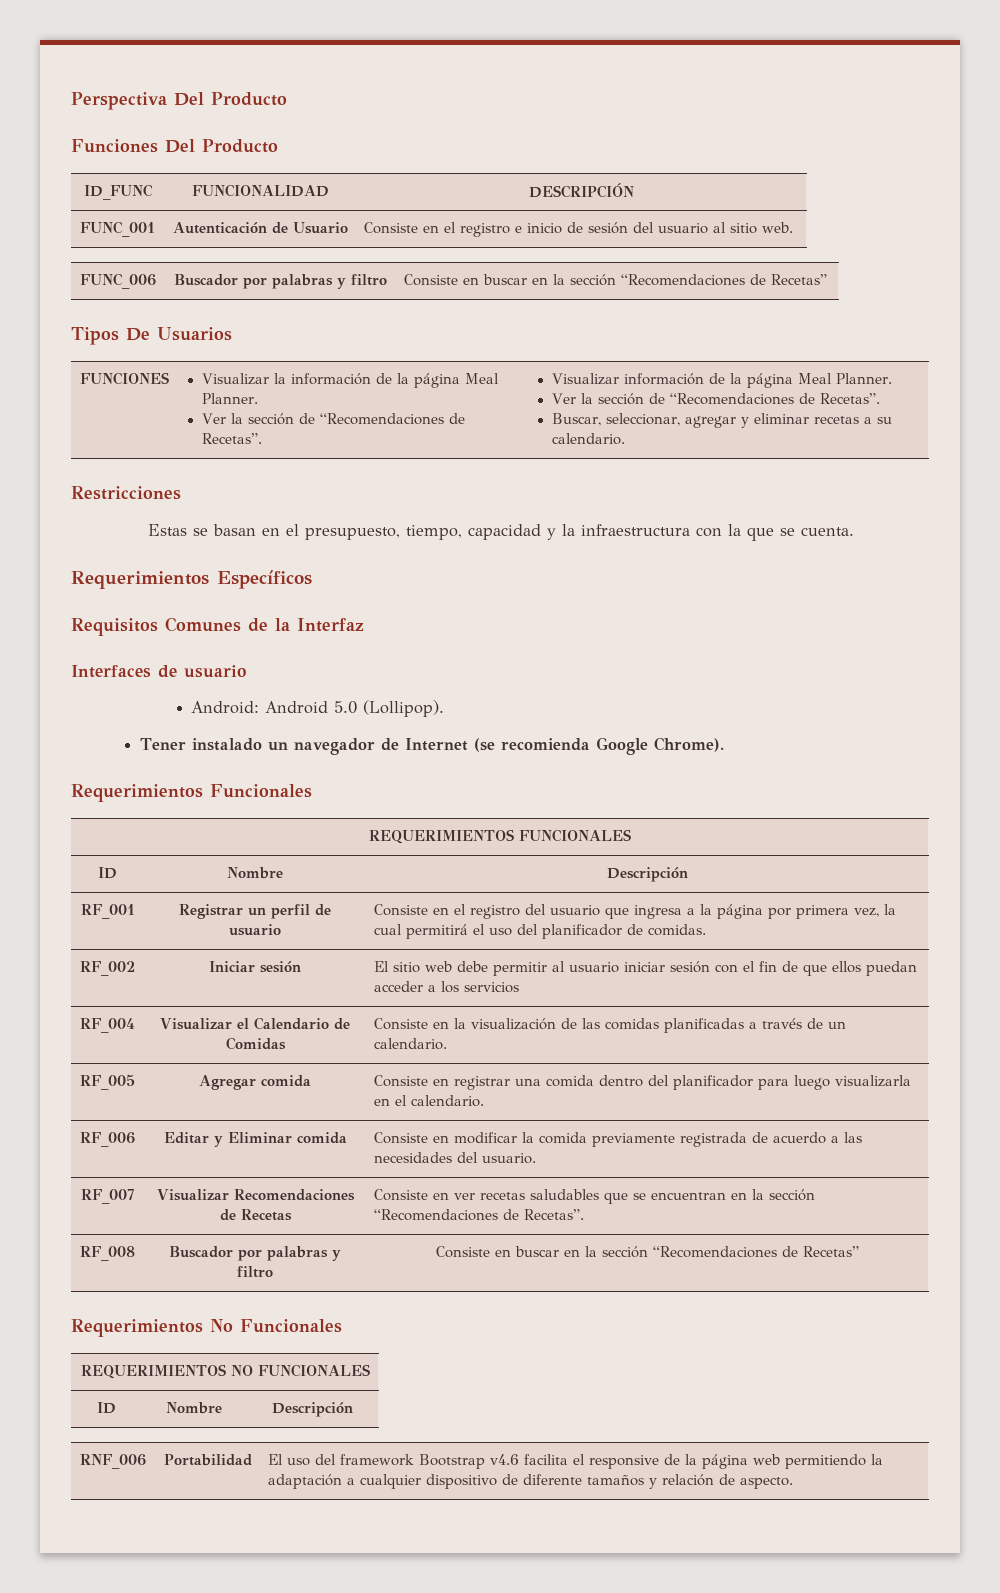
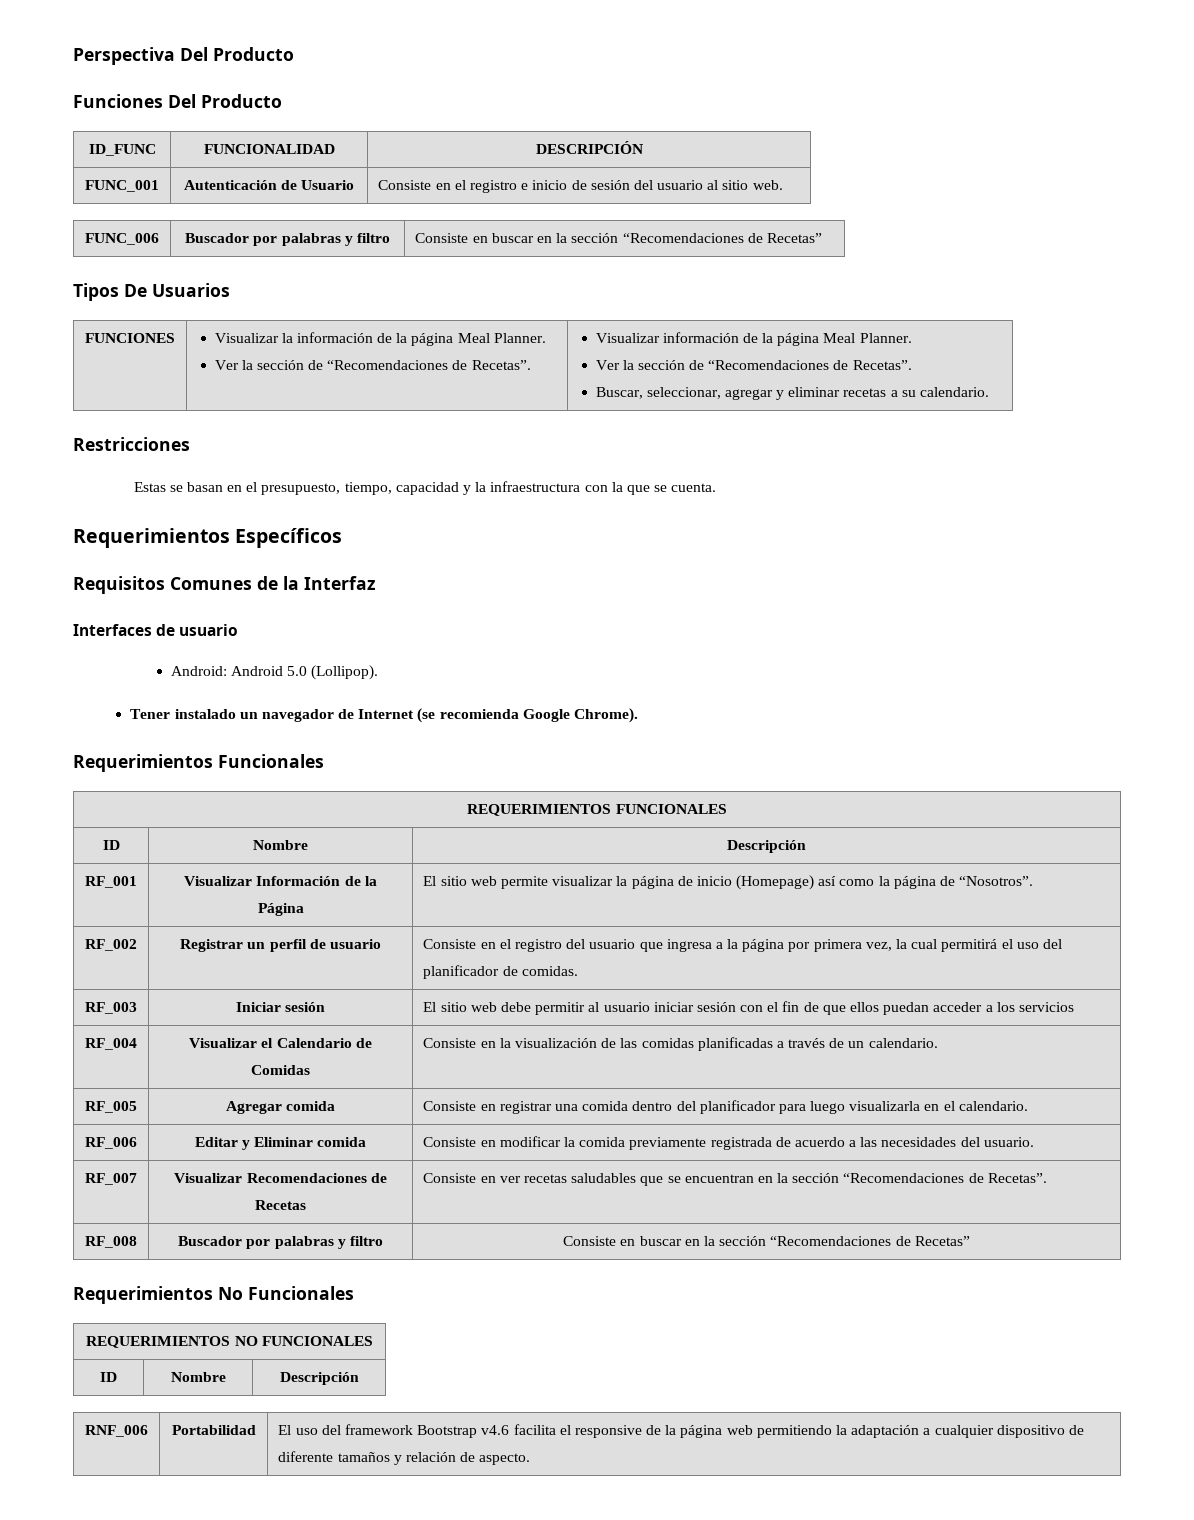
- RF_001 | Registrar un perfil de usuario | Consiste en el registro del usuario que ingresa a la página por primera vez, la cual permitirá el uso del planificador de comidas.
+ RF_001 | Visualizar Información de la Página | El sitio web permite visualizar la página de inicio (Homepage) así como la página de “Nosotros”.
+ RF_002 | Registrar un perfil de usuario | Consiste en el registro del usuario que ingresa a la página por primera vez, la cual permitirá el uso del planificador de comidas.
- RF_002 | Iniciar sesión | El sitio web debe permitir al usuario iniciar sesión con el fin de que ellos puedan acceder a los servicios
+ RF_003 | Iniciar sesión | El sitio web debe permitir al usuario iniciar sesión con el fin de que ellos puedan acceder a los servicios

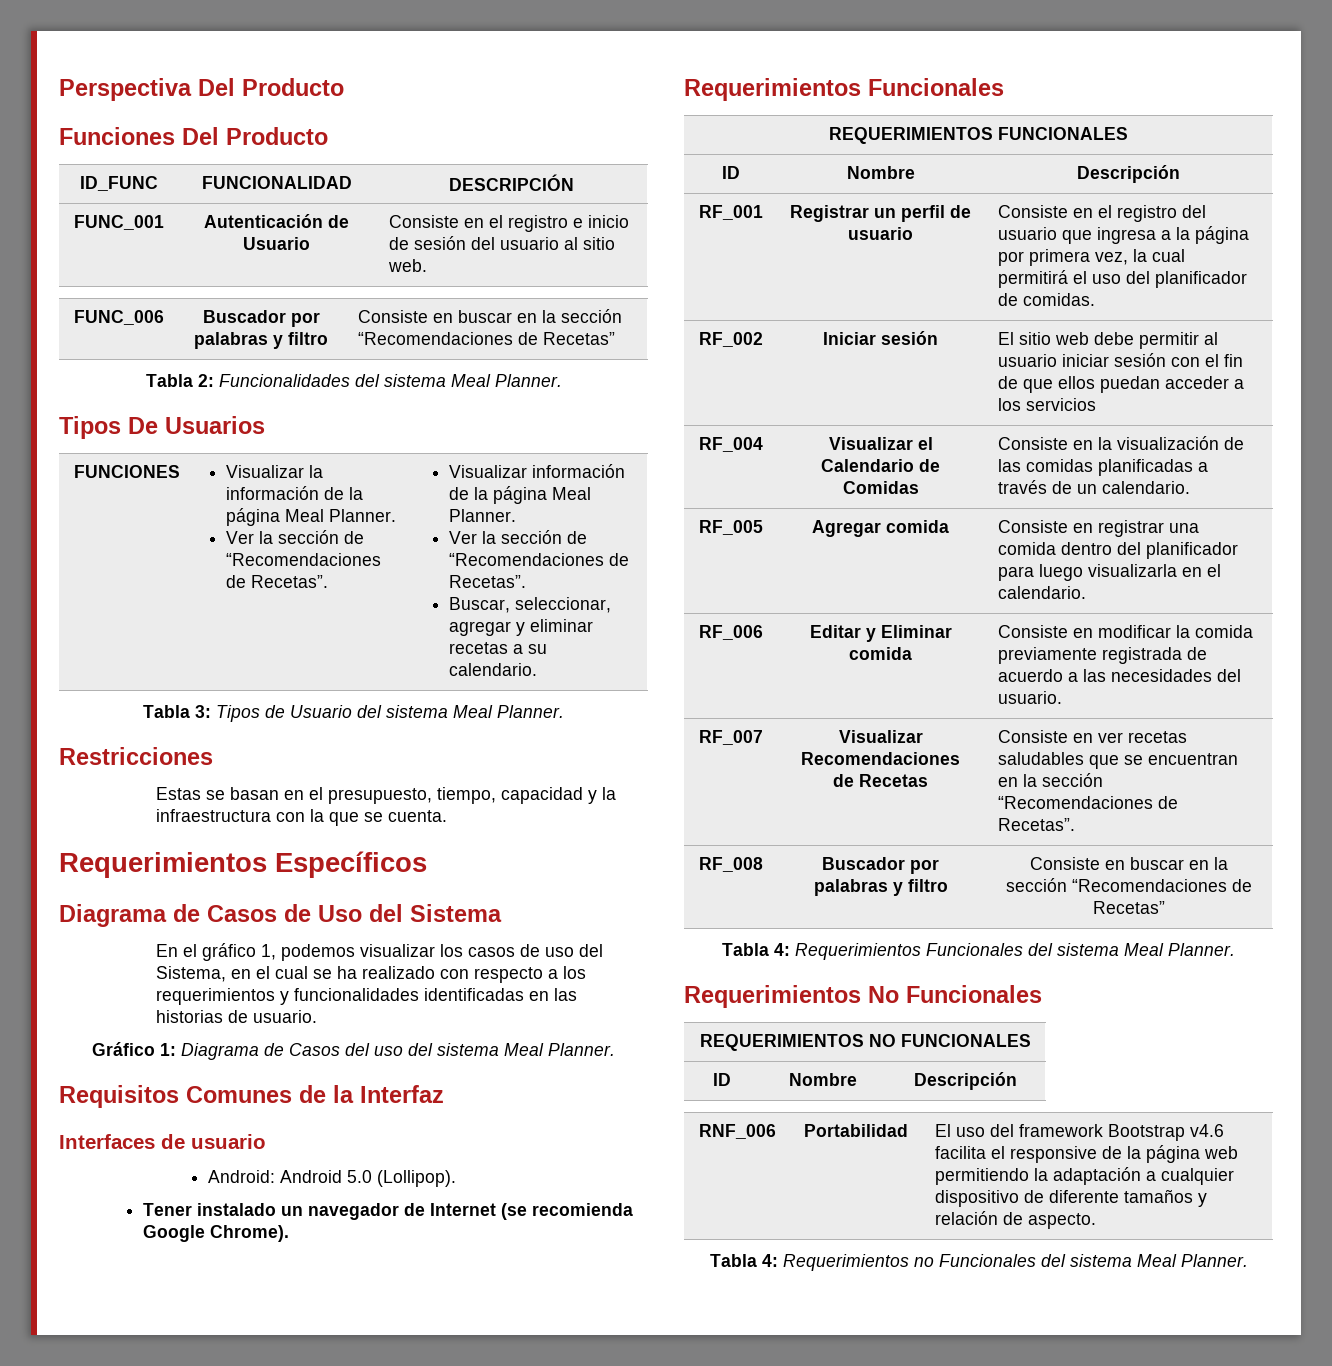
+ Tabla 2: Funcionalidades del sistema Meal Planner.
+ Tabla 3: Tipos de Usuario del sistema Meal Planner.
+ Diagrama de Casos de Uso del Sistema
+ En el gráfico 1, podemos visualizar los casos de uso del Sistema, en el cual se ha realizado con respecto a los requerimientos y funcionalidades identificadas en las historias de usuario.
+ Gráfico 1: Diagrama de Casos del uso del sistema Meal Planner.
- RF_001 | Visualizar Información de la Página | El sitio web permite visualizar la página de inicio (Homepage) así como la página de “Nosotros”.
- RF_002 | Registrar un perfil de usuario | Consiste en el registro del usuario que ingresa a la página por primera vez, la cual permitirá el uso del planificador de comidas.
+ RF_001 | Registrar un perfil de usuario | Consiste en el registro del usuario que ingresa a la página por primera vez, la cual permitirá el uso del planificador de comidas.
- RF_003 | Iniciar sesión | El sitio web debe permitir al usuario iniciar sesión con el fin de que ellos puedan acceder a los servicios
+ RF_002 | Iniciar sesión | El sitio web debe permitir al usuario iniciar sesión con el fin de que ellos puedan acceder a los servicios
+ Tabla 4: Requerimientos Funcionales del sistema Meal Planner.
+ Tabla 4: Requerimientos no Funcionales del sistema Meal Planner.

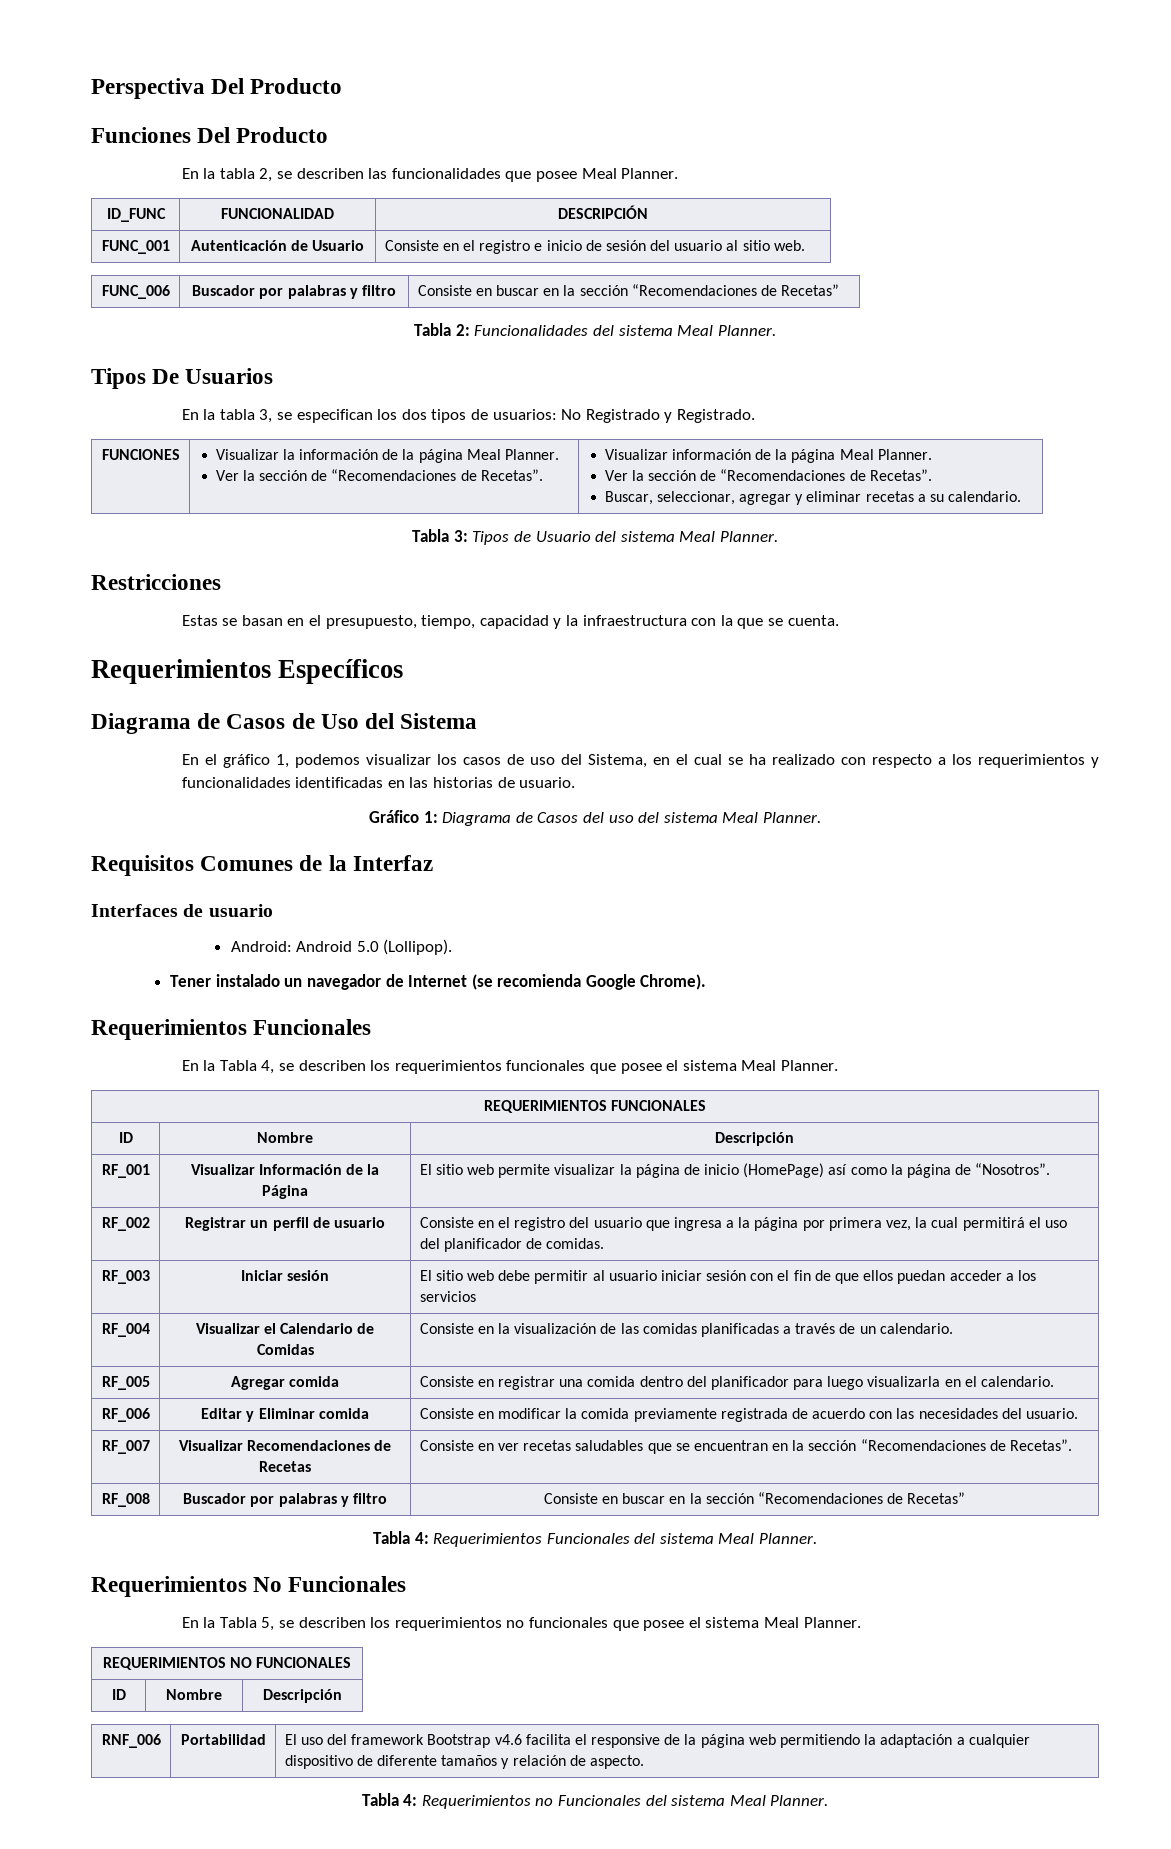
+ En la tabla 2, se describen las funcionalidades que posee Meal Planner.
+ En la tabla 3, se especifican los dos tipos de usuarios: No Registrado y Registrado.
+ En la Tabla 4, se describen los requerimientos funcionales que posee el sistema Meal Planner.
- RF_001 | Registrar un perfil de usuario | Consiste en el registro del usuario que ingresa a la página por primera vez, la cual permitirá el uso del planificador de comidas.
+ RF_001 | Visualizar Información de la Página | El sitio web permite visualizar la página de inicio (HomePage) así como la página de “Nosotros”.
+ RF_002 | Registrar un perfil de usuario | Consiste en el registro del usuario que ingresa a la página por primera vez, la cual permitirá el uso del planificador de comidas.
- RF_002 | Iniciar sesión | El sitio web debe permitir al usuario iniciar sesión con el fin de que ellos puedan acceder a los servicios
+ RF_003 | Iniciar sesión | El sitio web debe permitir al usuario iniciar sesión con el fin de que ellos puedan acceder a los servicios
- RF_006 | Editar y Eliminar comida | Consiste en modificar la comida previamente registrada de acuerdo a las necesidades del usuario.
+ RF_006 | Editar y Eliminar comida | Consiste en modificar la comida previamente registrada de acuerdo con las necesidades del usuario.
+ En la Tabla 5, se describen los requerimientos no funcionales que posee el sistema Meal Planner.

